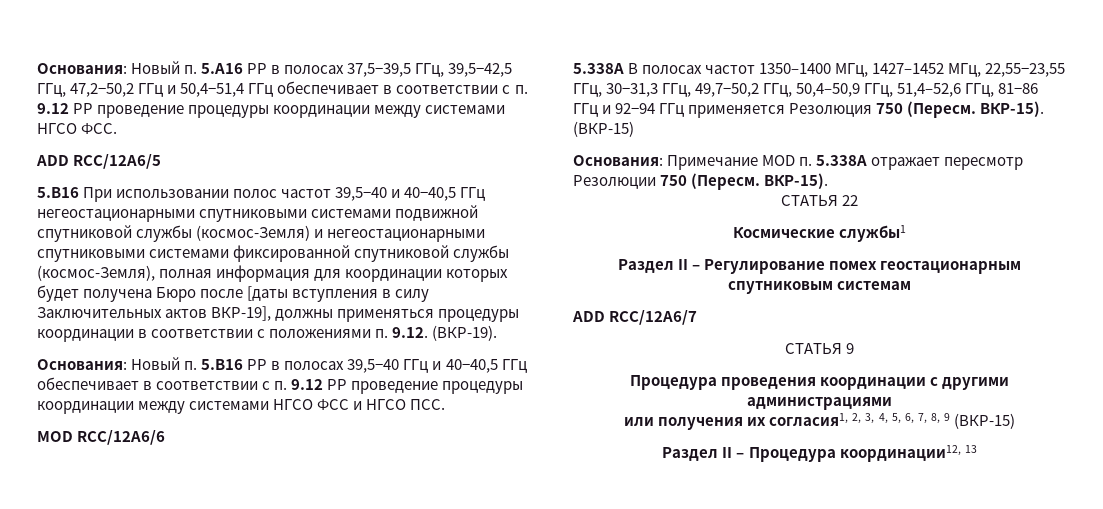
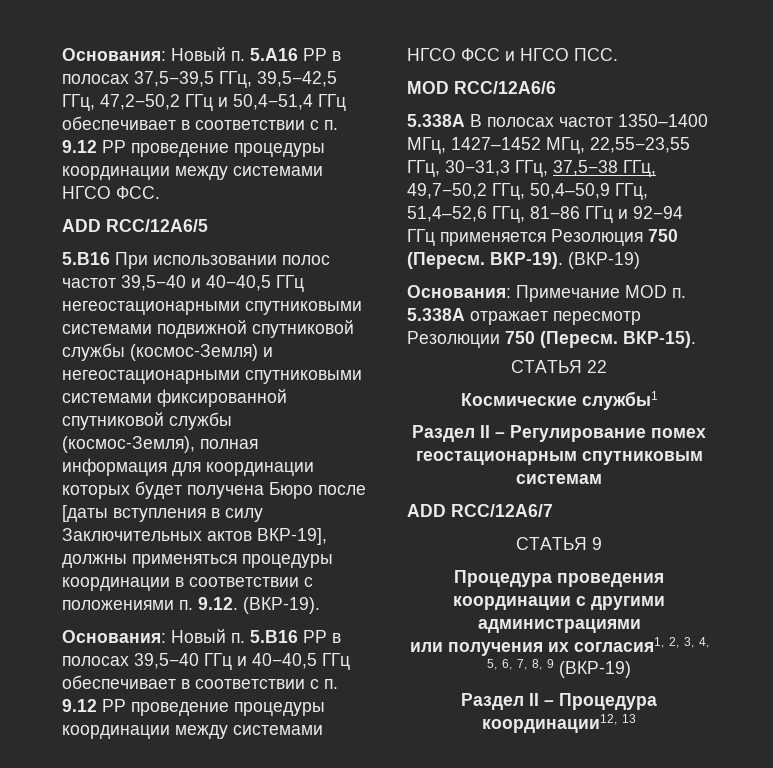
- 5.338A В полосах частот 1350–1400 МГц, 1427–1452 МГц, 22,55−23,55 ГГц, 30−31,3 ГГц, 49,7−50,2 ГГц, 50,4–50,9 ГГц, 51,4–52,6 ГГц, 81−86 ГГц и 92−94 ГГц применяется Резолюция 750 (Пересм.
+ 5.338A В полосах частот 1350–1400 МГц, 1427–1452 МГц, 22,55−23,55 ГГц, 30−31,3 ГГц, 37,5−38 ГГц, 49,7−50,2 ГГц, 50,4–50,9 ГГц, 51,4–52,6 ГГц, 81−86 ГГц и 92−94 ГГц применяется Резолюция 750 (Пересм.
- ВКР-15). (ВКР-15)
+ ВКР-19). (ВКР-19)
- или получения их согласия1, 2, 3, 4, 5, 6, 7, 8, 9 (ВКР-15)
+ или получения их согласия1, 2, 3, 4, 5, 6, 7, 8, 9 (ВКР-19)

